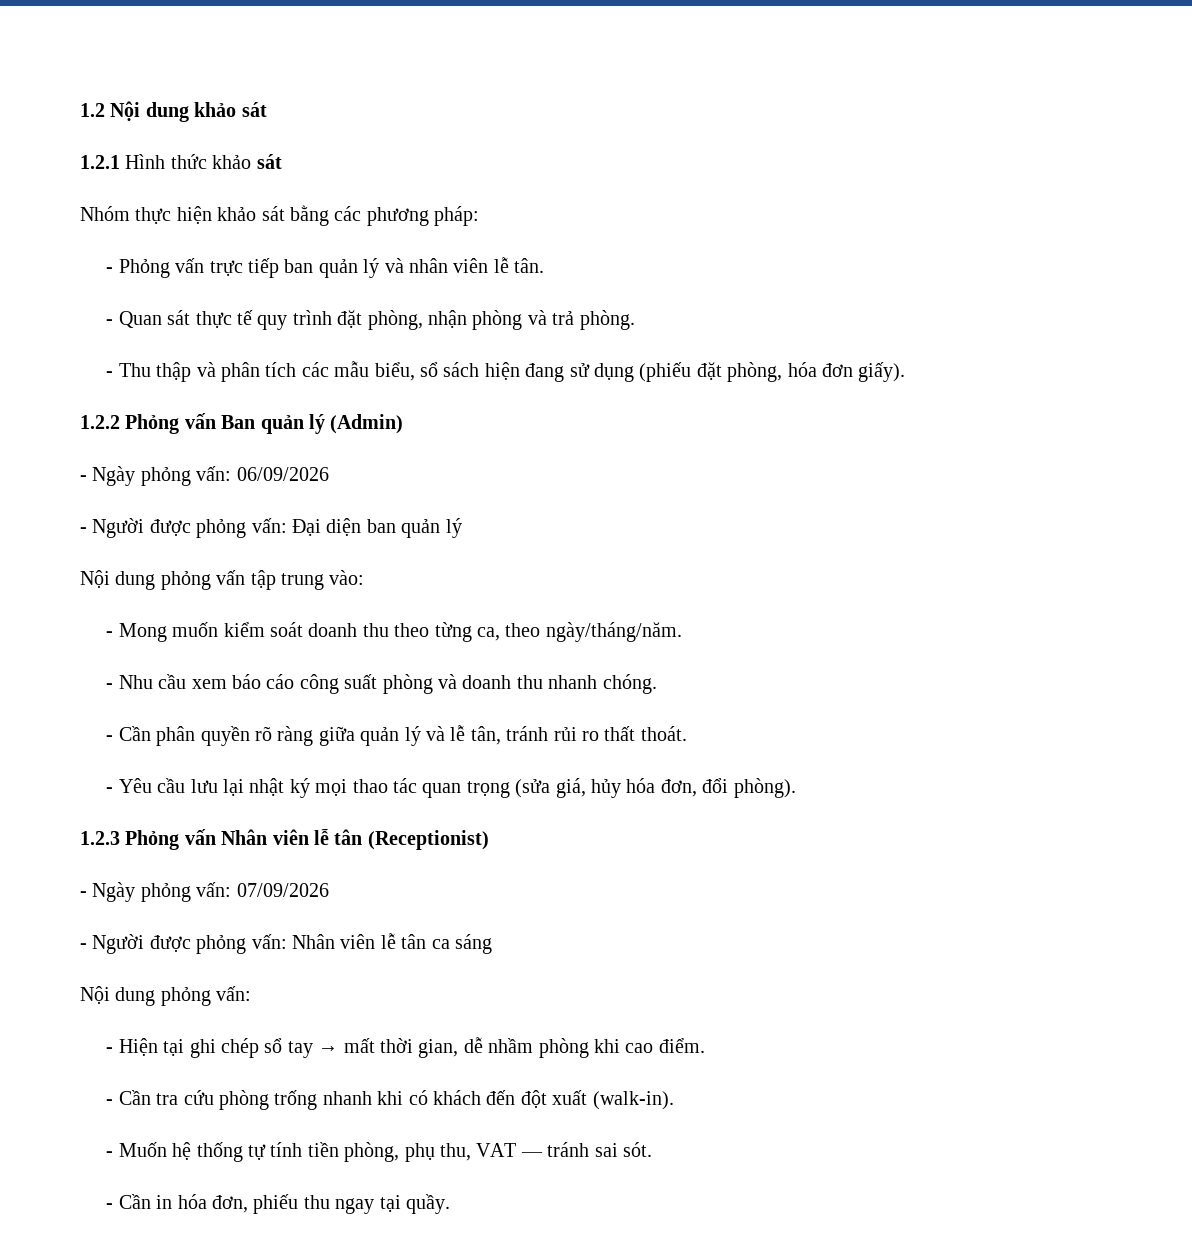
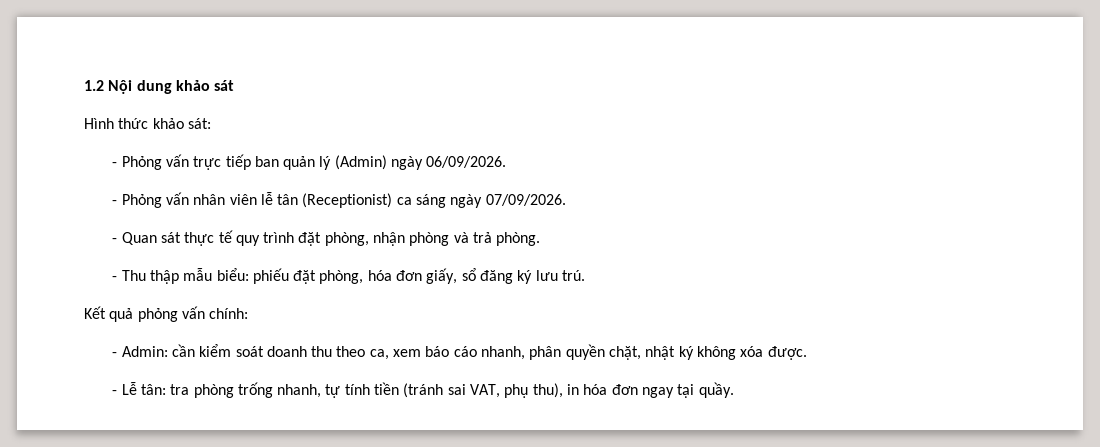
- 1.2.1 Hình thức khảo sát
- Nhóm thực hiện khảo sát bằng các phương pháp:
+ Hình thức khảo sát:
- - Phỏng vấn trực tiếp ban quản lý và nhân viên lễ tân.
+ - Phỏng vấn trực tiếp ban quản lý (Admin) ngày 06/09/2026.
+ - Phỏng vấn nhân viên lễ tân (Receptionist) ca sáng ngày 07/09/2026.
- - Thu thập và phân tích các mẫu biểu, sổ sách hiện đang sử dụng (phiếu đặt phòng, hóa đơn giấy).
- 1.2.2 Phỏng vấn Ban quản lý (Admin)
- - Ngày phỏng vấn: 06/09/2026
- - Người được phỏng vấn: Đại diện ban quản lý
- Nội dung phỏng vấn tập trung vào:
- - Mong muốn kiểm soát doanh thu theo từng ca, theo ngày/tháng/năm.
- - Nhu cầu xem báo cáo công suất phòng và doanh thu nhanh chóng.
- - Cần phân quyền rõ ràng giữa quản lý và lễ tân, tránh rủi ro thất thoát.
- - Yêu cầu lưu lại nhật ký mọi thao tác quan trọng (sửa giá, hủy hóa đơn, đổi phòng).
- 1.2.3 Phỏng vấn Nhân viên lễ tân (Receptionist)
- - Ngày phỏng vấn: 07/09/2026
- - Người được phỏng vấn: Nhân viên lễ tân ca sáng
- Nội dung phỏng vấn:
- - Hiện tại ghi chép sổ tay → mất thời gian, dễ nhầm phòng khi cao điểm.
- - Cần tra cứu phòng trống nhanh khi có khách đến đột xuất (walk-in).
- - Muốn hệ thống tự tính tiền phòng, phụ thu, VAT — tránh sai sót.
- - Cần in hóa đơn, phiếu thu ngay tại quầy.
+ - Thu thập mẫu biểu: phiếu đặt phòng, hóa đơn giấy, sổ đăng ký lưu trú.
+ Kết quả phỏng vấn chính:
+ - Admin: cần kiểm soát doanh thu theo ca, xem báo cáo nhanh, phân quyền chặt, nhật ký không xóa được.
+ - Lễ tân: tra phòng trống nhanh, tự tính tiền (tránh sai VAT, phụ thu), in hóa đơn ngay tại quầy.

